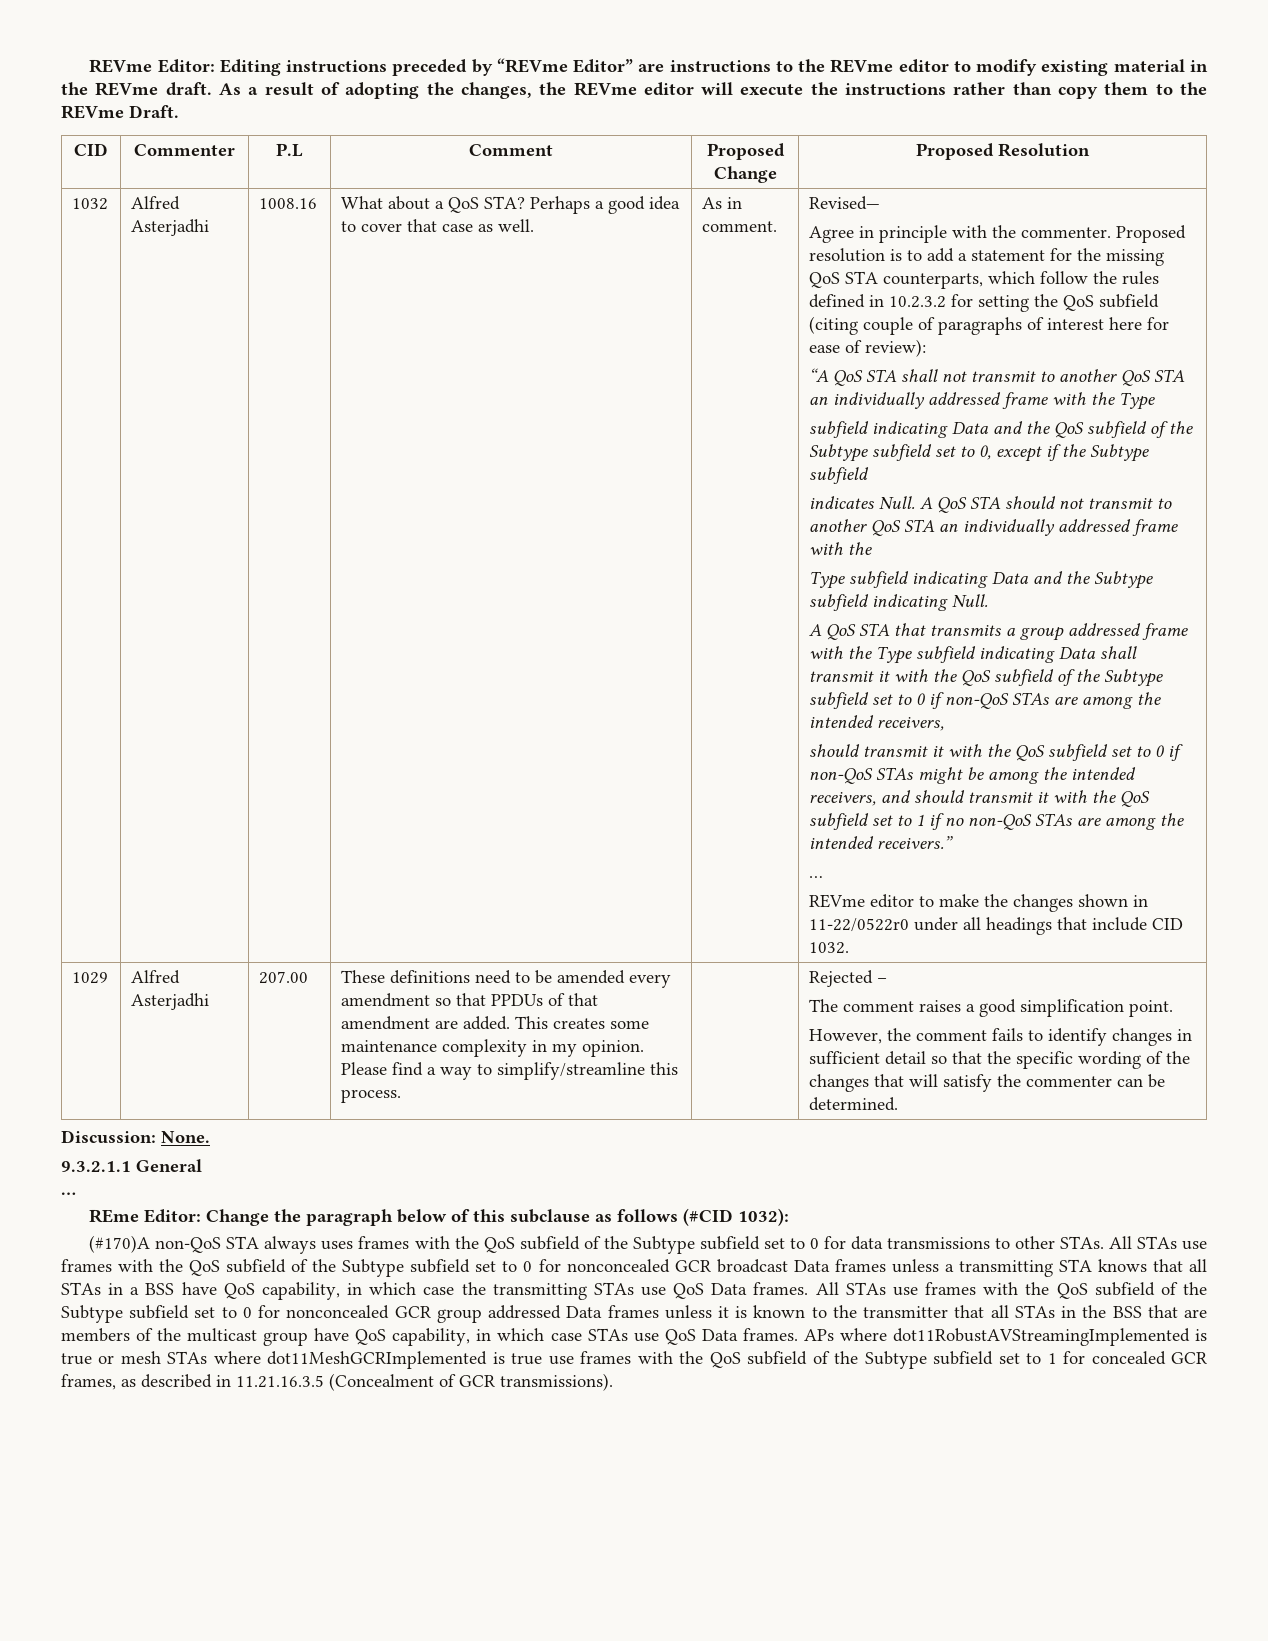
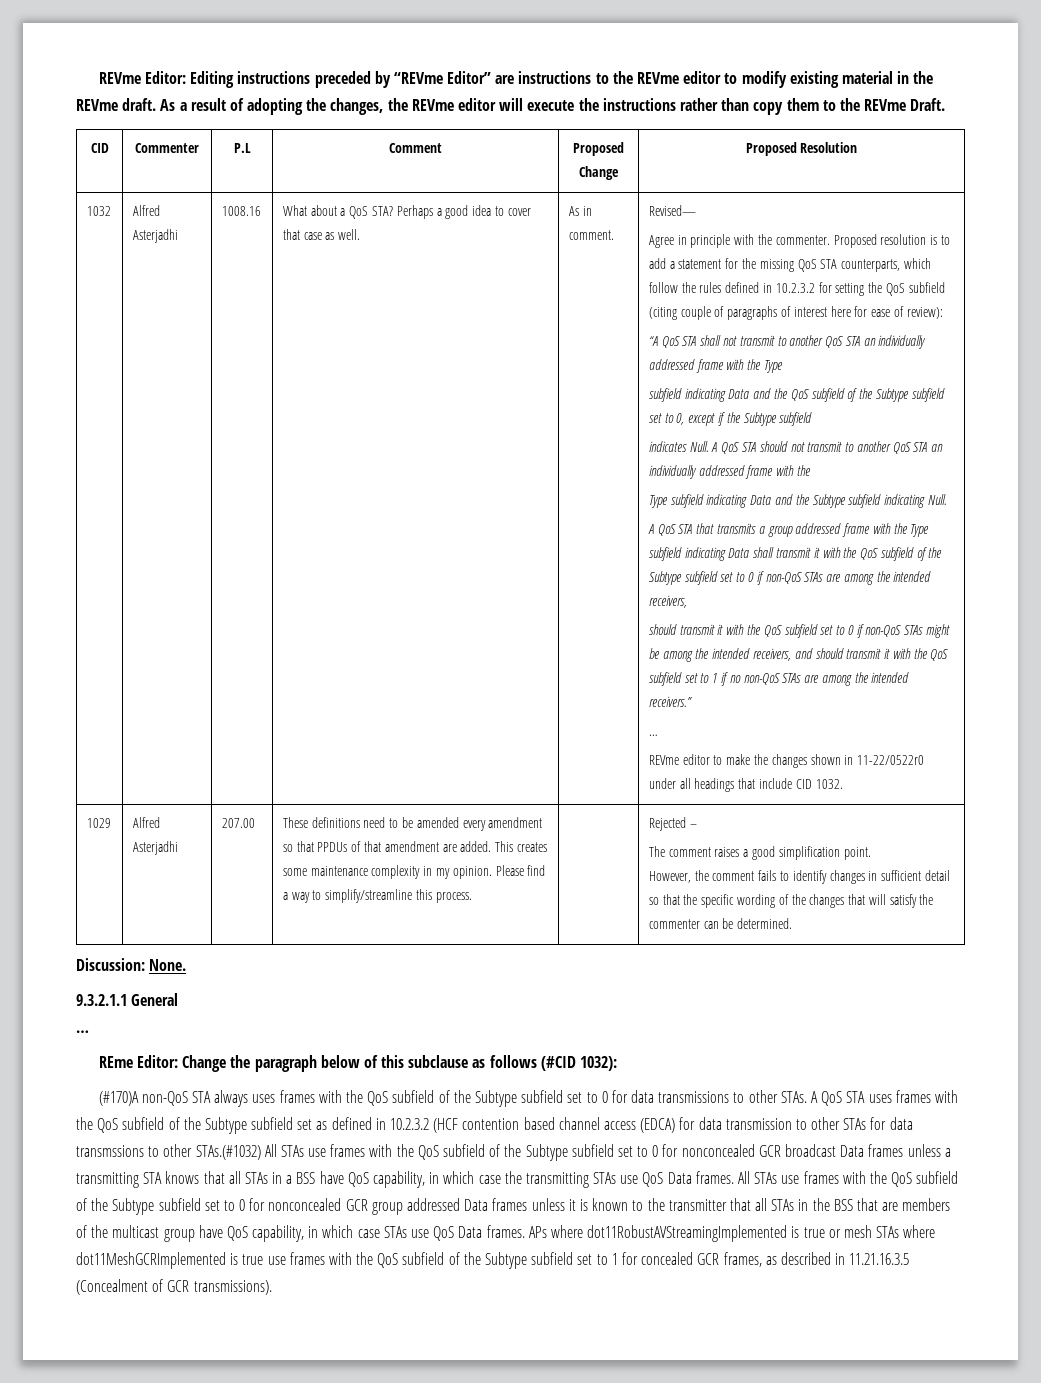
- All STAs use frames with the QoS subfield of the Subtype subfield set to 0 for nonconcealed GCR broadcast Data frames unless a transmitting STA knows that all STAs in a BSS have QoS capability, in which case the transmitting STAs use QoS Data frames.
+ A QoS STA uses frames with the QoS subfield of the Subtype subfield set as defined in 10.2.3.2 (HCF contention based channel access (EDCA) for data transmission to other STAs for data transmssions to other STAs.(#1032) All STAs use frames with the QoS subfield of the Subtype subfield set to 0 for nonconcealed GCR broadcast Data frames unless a transmitting STA knows that all STAs in a BSS have QoS capability, in which case the transmitting STAs use QoS Data frames.

